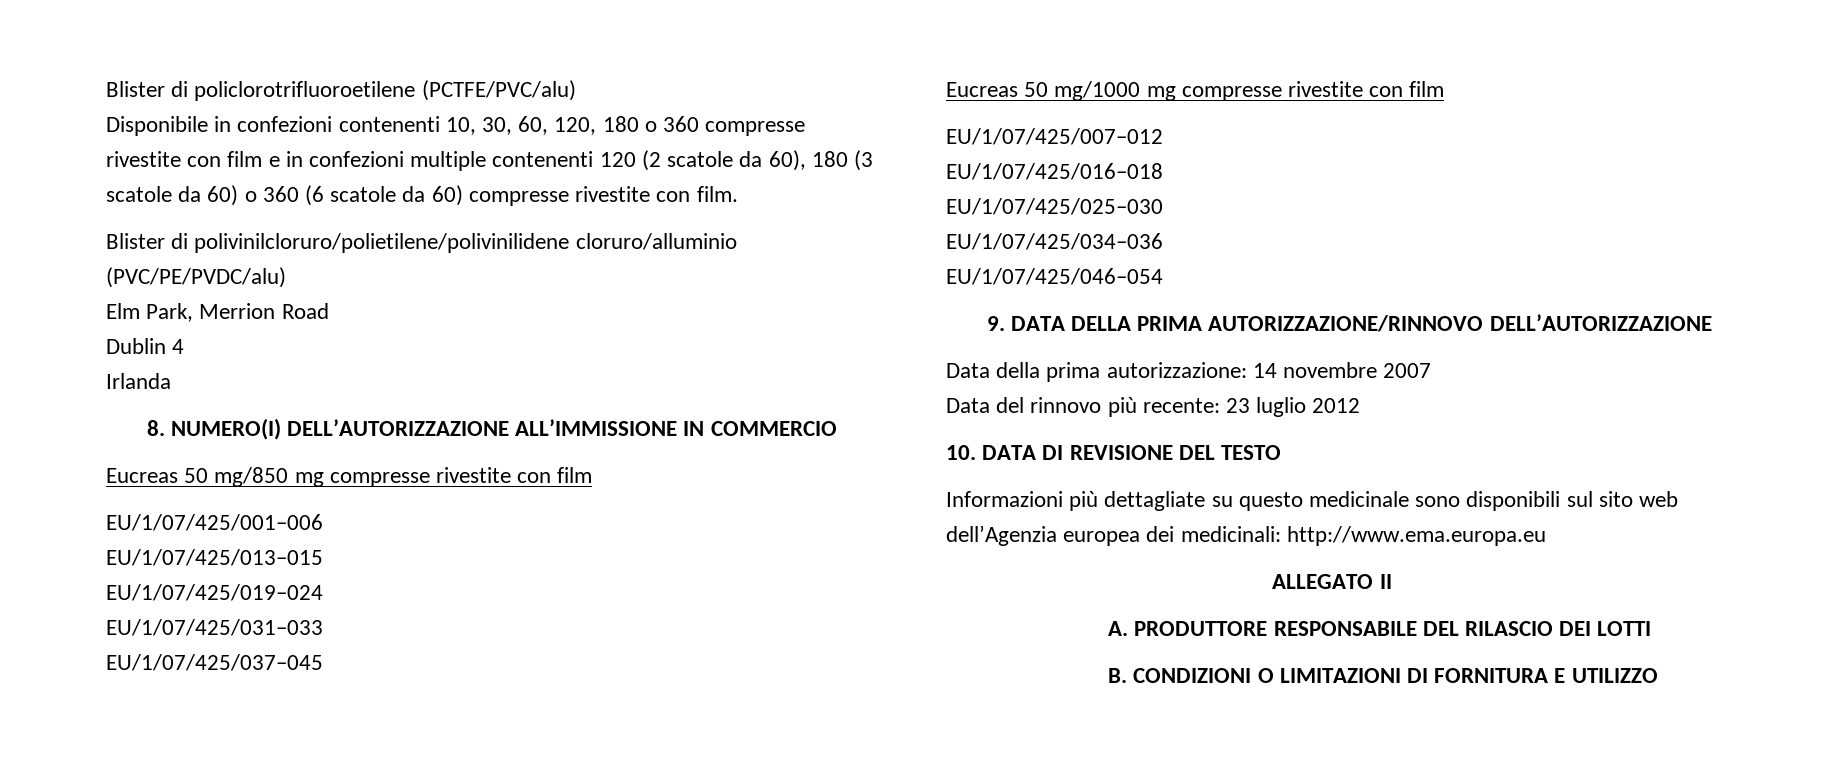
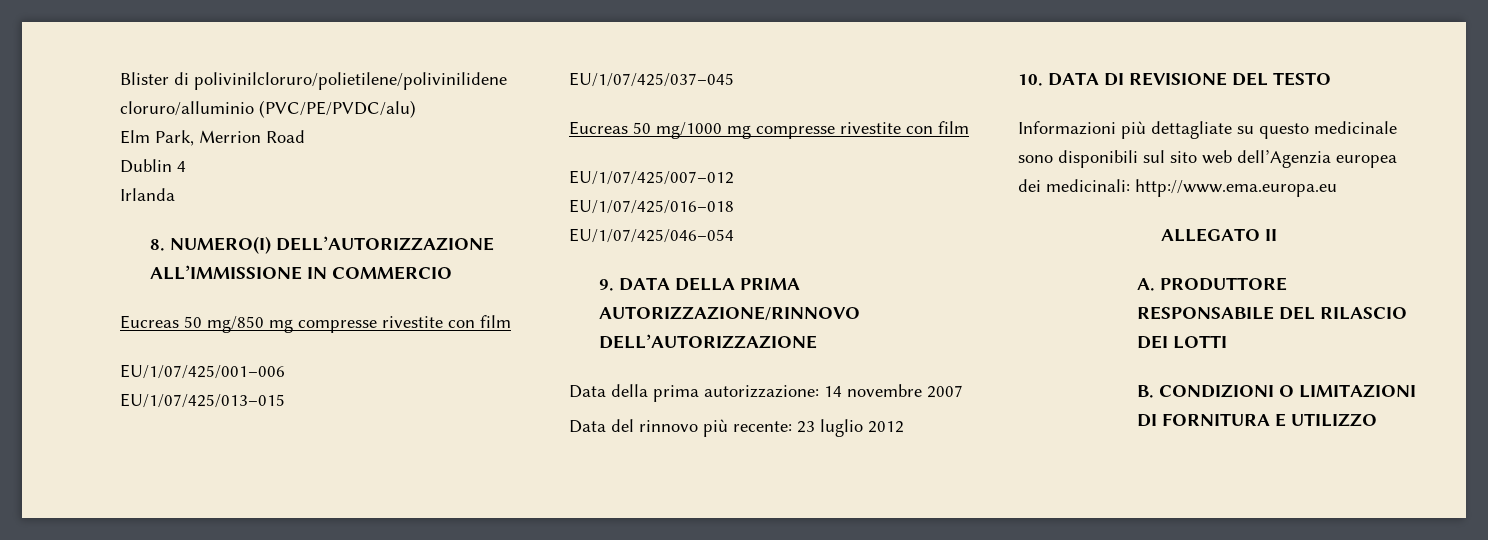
- Blister di policlorotrifluoroetilene (PCTFE/PVC/alu)
- Disponibile in confezioni contenenti 10, 30, 60, 120, 180 o 360 compresse rivestite con film e in confezioni multiple contenenti 120 (2 scatole da 60), 180 (3 scatole da 60) o 360 (6 scatole da 60) compresse rivestite con film.
- EU/1/07/425/019–024
- EU/1/07/425/031–033
- EU/1/07/425/025–030
- EU/1/07/425/034–036

